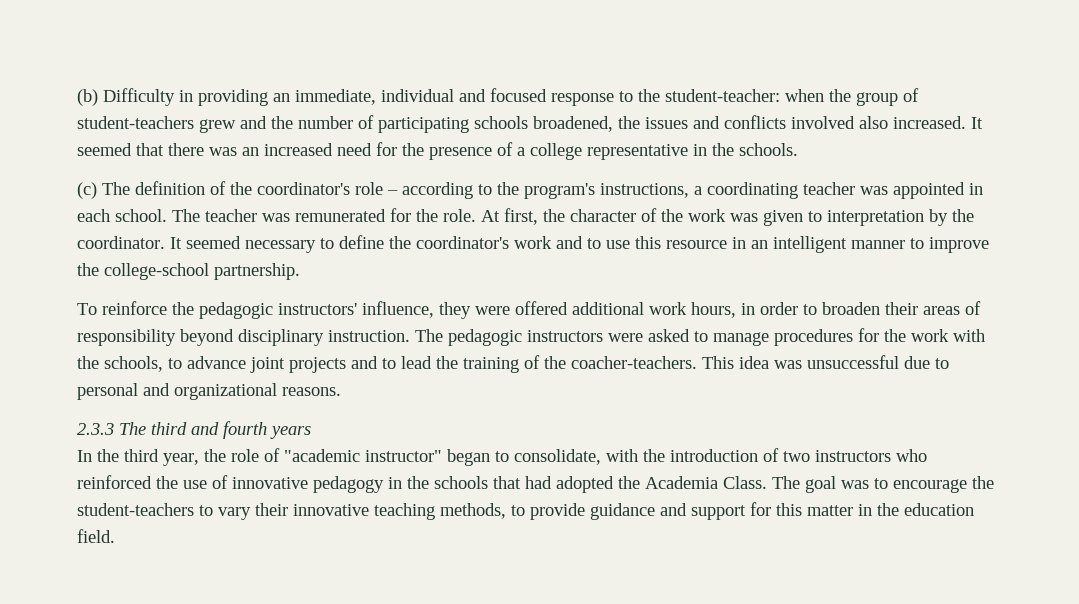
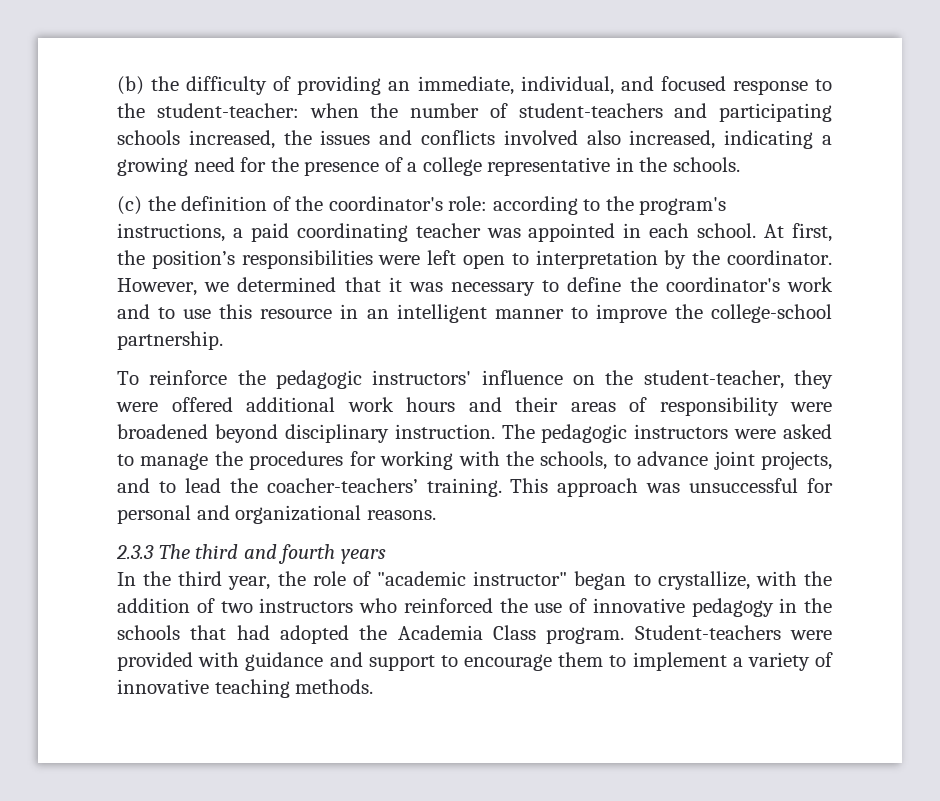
- (b) Difficulty in providing an immediate, individual and focused response to the student-teacher: when the group of student-teachers grew and the number of participating schools broadened, the issues and conflicts involved also increased. It seemed that there was an increased need for the presence of a college representative in the schools.
+ (b) the difficulty of providing an immediate, individual, and focused response to the student-teacher: when the number of student-teachers and participating schools increased, the issues and conflicts involved also increased, indicating a growing need for the presence of a college representative in the schools.
- (c) The definition of the coordinator's role – according to the program's instructions, a coordinating teacher was appointed in each school.
+ (c) the definition of the coordinator's role: according to the program's instructions, a paid coordinating teacher was appointed in each school.
- The teacher was remunerated for the role. At first, the character of the work was given to interpretation by the coordinator.
+ At first, the position’s responsibilities were left open to interpretation by the coordinator.
- It seemed necessary to define the coordinator's work and to use this resource in an intelligent manner to improve the college-school partnership.
+ However, we determined that it was necessary to define the coordinator's work and to use this resource in an intelligent manner to improve the college-school partnership.
- To reinforce the pedagogic instructors' influence, they were offered additional work hours, in order to broaden their areas of responsibility beyond disciplinary instruction.
+ To reinforce the pedagogic instructors' influence on the student-teacher, they were offered additional work hours and their areas of responsibility were broadened beyond disciplinary instruction.
- The pedagogic instructors were asked to manage procedures for the work with the schools, to advance joint projects and to lead the training of the coacher-teachers. This idea was unsuccessful due to personal and organizational reasons.
+ The pedagogic instructors were asked to manage the procedures for working with the schools, to advance joint projects, and to lead the coacher-teachers’ training. This approach was unsuccessful for personal and organizational reasons.
- In the third year, the role of "academic instructor" began to consolidate, with the introduction of two instructors who reinforced the use of innovative pedagogy in the schools that had adopted the Academia Class. The goal was to encourage the student-teachers to vary their innovative teaching methods, to provide guidance and support for this matter in the education field.
+ In the third year, the role of "academic instructor" began to crystallize, with the addition of two instructors who reinforced the use of innovative pedagogy in the schools that had adopted the Academia Class program. Student-teachers were provided with guidance and support to encourage them to implement a variety of innovative teaching methods.

